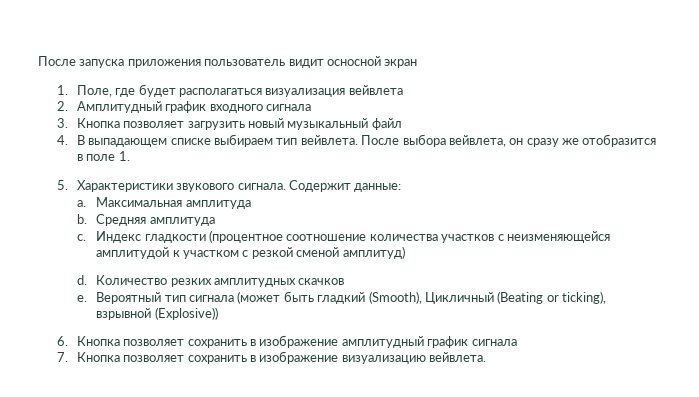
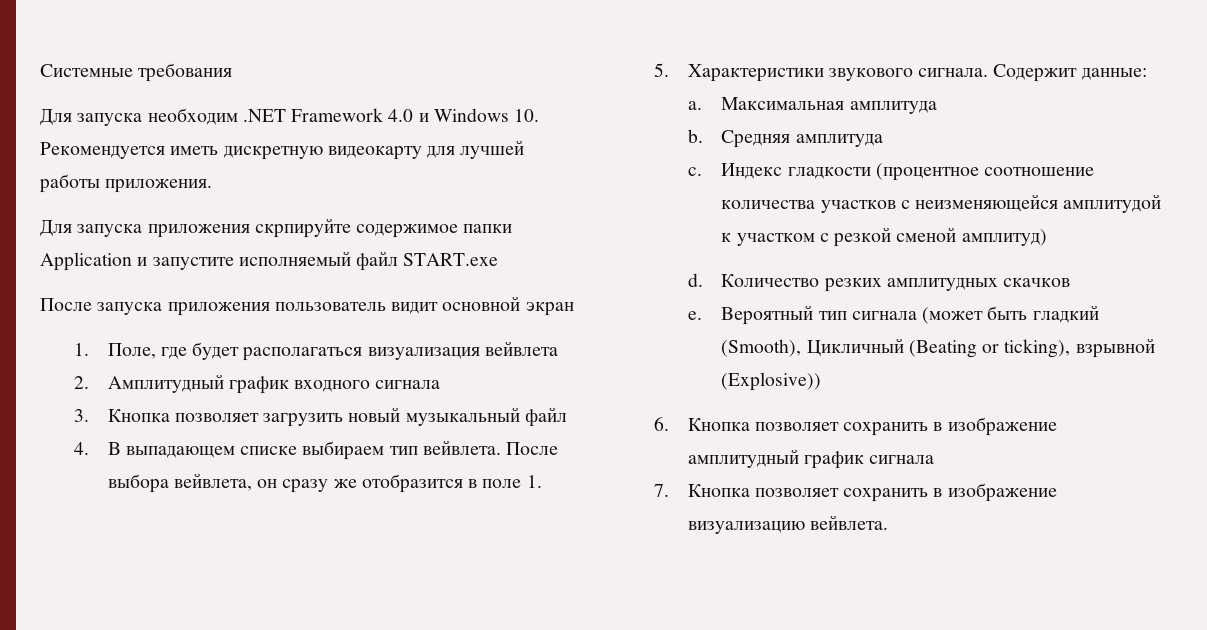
+ Системные требования
+ Для запуска необходим .NET Framework 4.0 и Windows 10. Рекомендуется иметь дискретную видеокарту для лучшей работы приложения.
+ Для запуска приложения скрпируйте содержимое папки Application и запустите исполняемый файл START.exe
- После запуска приложения пользователь видит осносной экран
+ После запуска приложения пользователь видит основной экран

